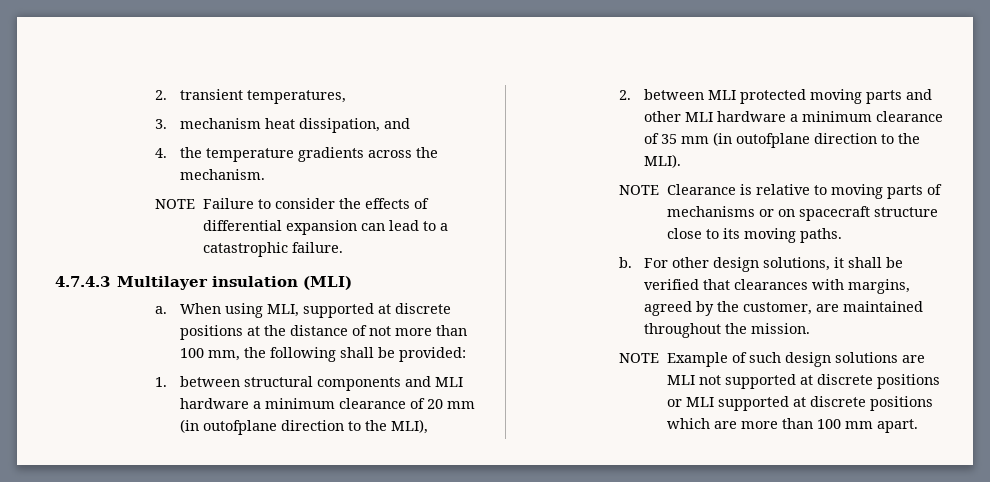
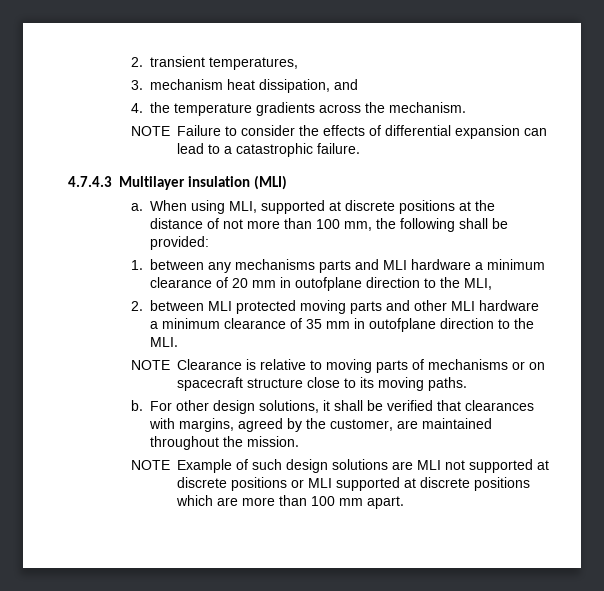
- 1. between structural components and MLI hardware a minimum clearance of 20 mm (in outofplane direction to the MLI),
+ 1. between any mechanisms parts and MLI hardware a minimum clearance of 20 mm in outofplane direction to the MLI,
- 2. between MLI protected moving parts and other MLI hardware a minimum clearance of 35 mm (in outofplane direction to the MLI).
+ 2. between MLI protected moving parts and other MLI hardware a minimum clearance of 35 mm in outofplane direction to the MLI.

